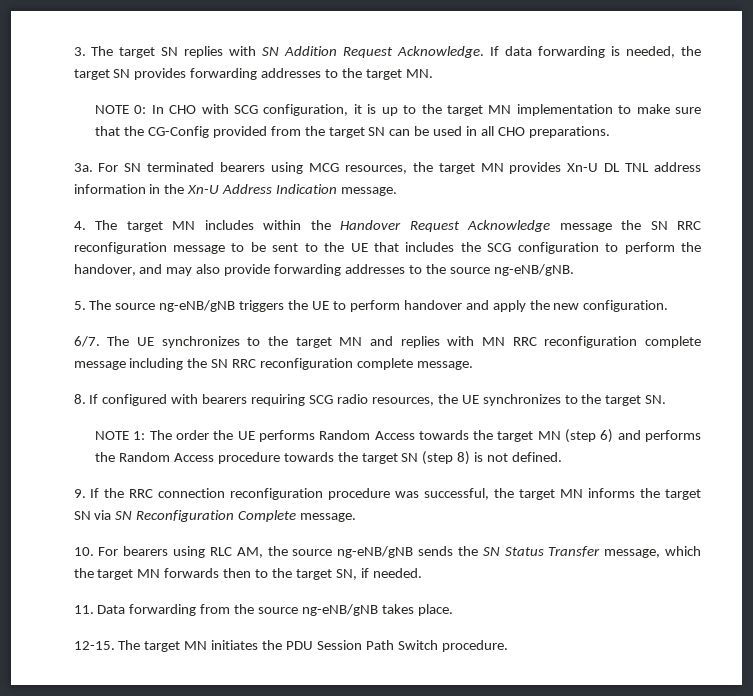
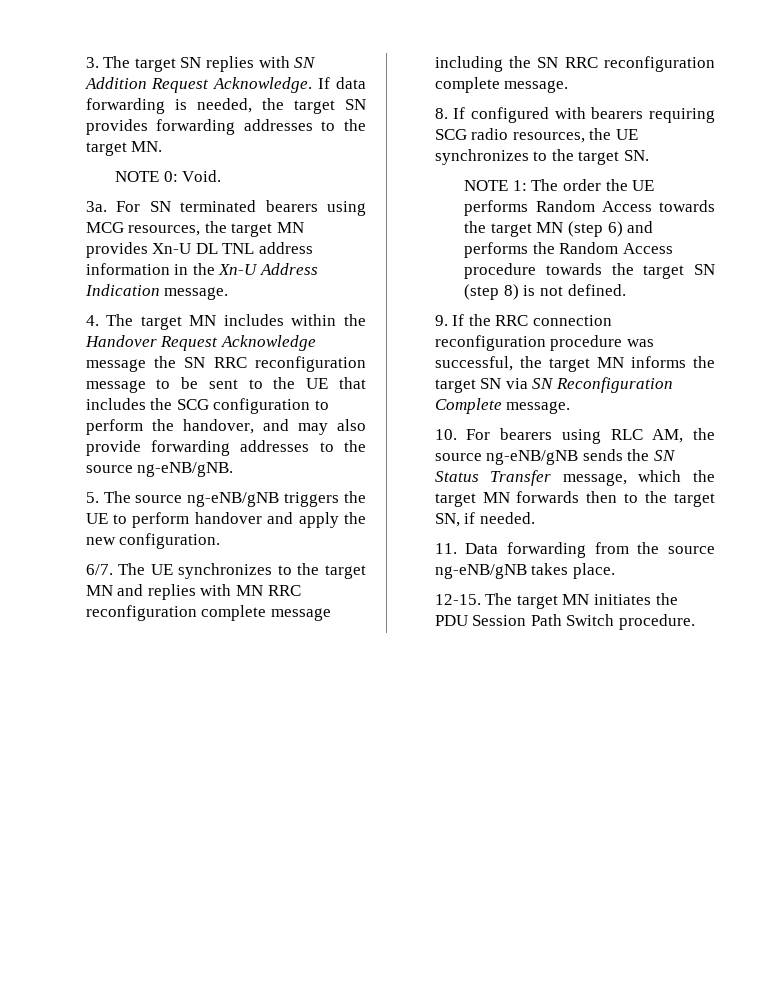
- NOTE 0: In CHO with SCG configuration, it is up to the target MN implementation to make sure that the CG-Config provided from the target SN can be used in all CHO preparations.
+ NOTE 0: Void.

